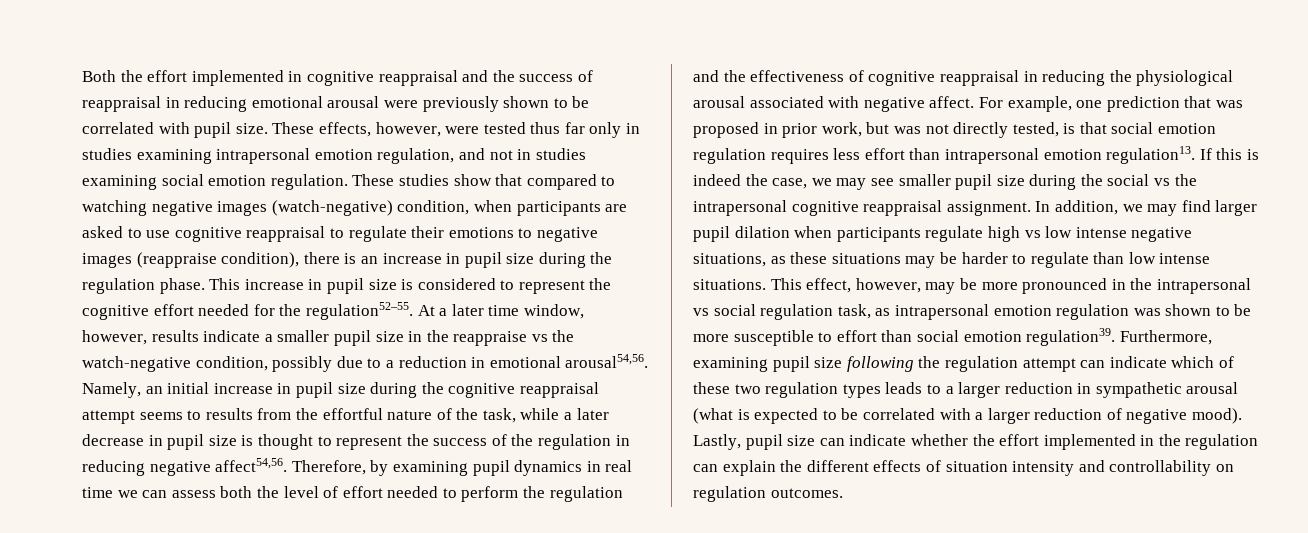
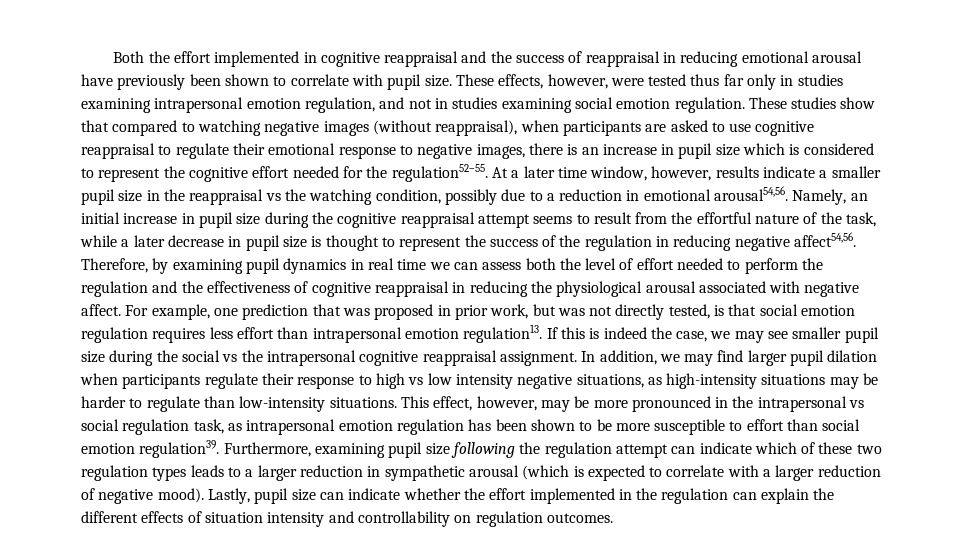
- Both the effort implemented in cognitive reappraisal and the success of reappraisal in reducing emotional arousal were previously shown to be correlated with pupil size.
+ Both the effort implemented in cognitive reappraisal and the success of reappraisal in reducing emotional arousal have previously been shown to correlate with pupil size.
- These studies show that compared to watching negative images (watch-negative) condition, when participants are asked to use cognitive reappraisal to regulate their emotions to negative images (reappraise condition), there is an increase in pupil size during the regulation phase. This increase in pupil size is considered to represent the cognitive effort needed for the regulation52–55.
+ These studies show that compared to watching negative images (without reappraisal), when participants are asked to use cognitive reappraisal to regulate their emotional response to negative images, there is an increase in pupil size which is considered to represent the cognitive effort needed for the regulation52–55.
- At a later time window, however, results indicate a smaller pupil size in the reappraise vs the watch-negative condition, possibly due to a reduction in emotional arousal54,56.
+ At a later time window, however, results indicate a smaller pupil size in the reappraisal vs the watching condition, possibly due to a reduction in emotional arousal54,56.
- Namely, an initial increase in pupil size during the cognitive reappraisal attempt seems to results from the effortful nature of the task, while a later decrease in pupil size is thought to represent the success of the regulation in reducing negative affect54,56.
+ Namely, an initial increase in pupil size during the cognitive reappraisal attempt seems to result from the effortful nature of the task, while a later decrease in pupil size is thought to represent the success of the regulation in reducing negative affect54,56.
- In addition, we may find larger pupil dilation when participants regulate high vs low intense negative situations, as these situations may be harder to regulate than low intense situations.
+ In addition, we may find larger pupil dilation when participants regulate their response to high vs low intensity negative situations, as high-intensity situations may be harder to regulate than low-intensity situations.
- This effect, however, may be more pronounced in the intrapersonal vs social regulation task, as intrapersonal emotion regulation was shown to be more susceptible to effort than social emotion regulation39.
+ This effect, however, may be more pronounced in the intrapersonal vs social regulation task, as intrapersonal emotion regulation has been shown to be more susceptible to effort than social emotion regulation39.
- Furthermore, examining pupil size following the regulation attempt can indicate which of these two regulation types leads to a larger reduction in sympathetic arousal (what is expected to be correlated with a larger reduction of negative mood).
+ Furthermore, examining pupil size following the regulation attempt can indicate which of these two regulation types leads to a larger reduction in sympathetic arousal (which is expected to correlate with a larger reduction of negative mood).

